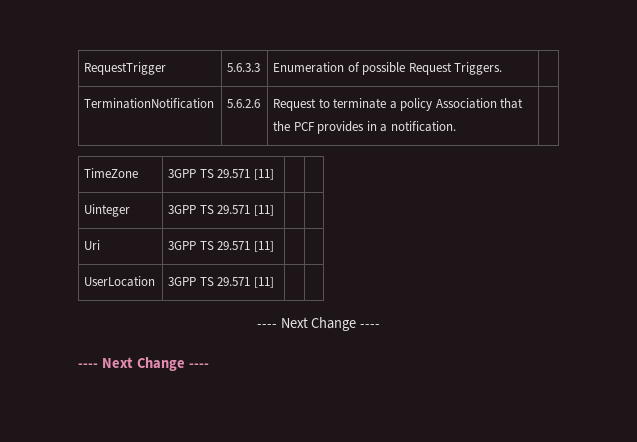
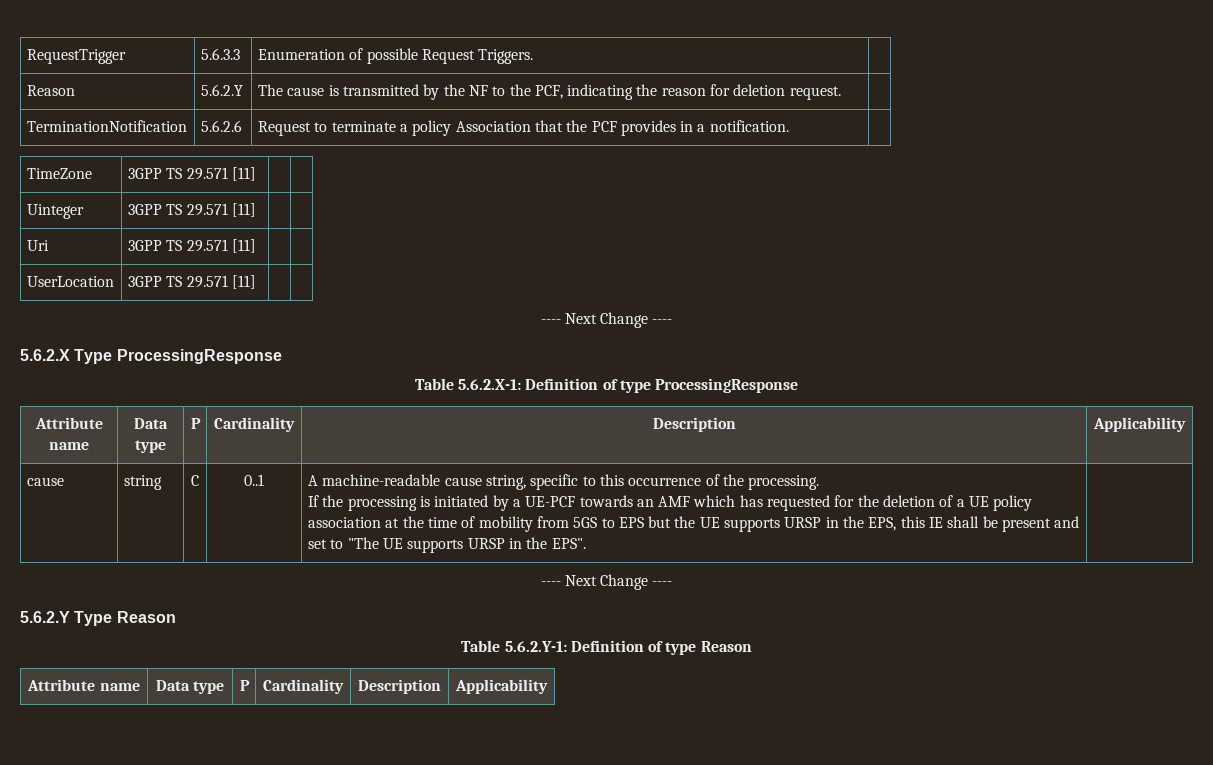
+ Reason | 5.6.2.Y | The cause is transmitted by the NF to the PCF, indicating the reason for deletion request. |
  UserLocation | 3GPP TS 29.571 [11] | |
  ---- Next Change ----
+ 5.6.2.X Type ProcessingResponse
+ Table 5.6.2.X-1: Definition of type ProcessingResponse
+ Attribute name | Data type | P | Cardinality | Description | Applicability
+ cause | string | C | 0..1 | A machine-readable cause string, specific to this occurrence of the processing.
+ If the processing is initiated by a UE-PCF towards an AMF which has requested for the deletion of a UE policy association at the time of mobility from 5GS to EPS but the UE supports URSP in the EPS, this IE shall be present and set to "The UE supports URSP in the EPS". |
  ---- Next Change ----
+ 5.6.2.Y Type Reason
+ Table 5.6.2.Y-1: Definition of type Reason
+ Attribute name | Data type | P | Cardinality | Description | Applicability

